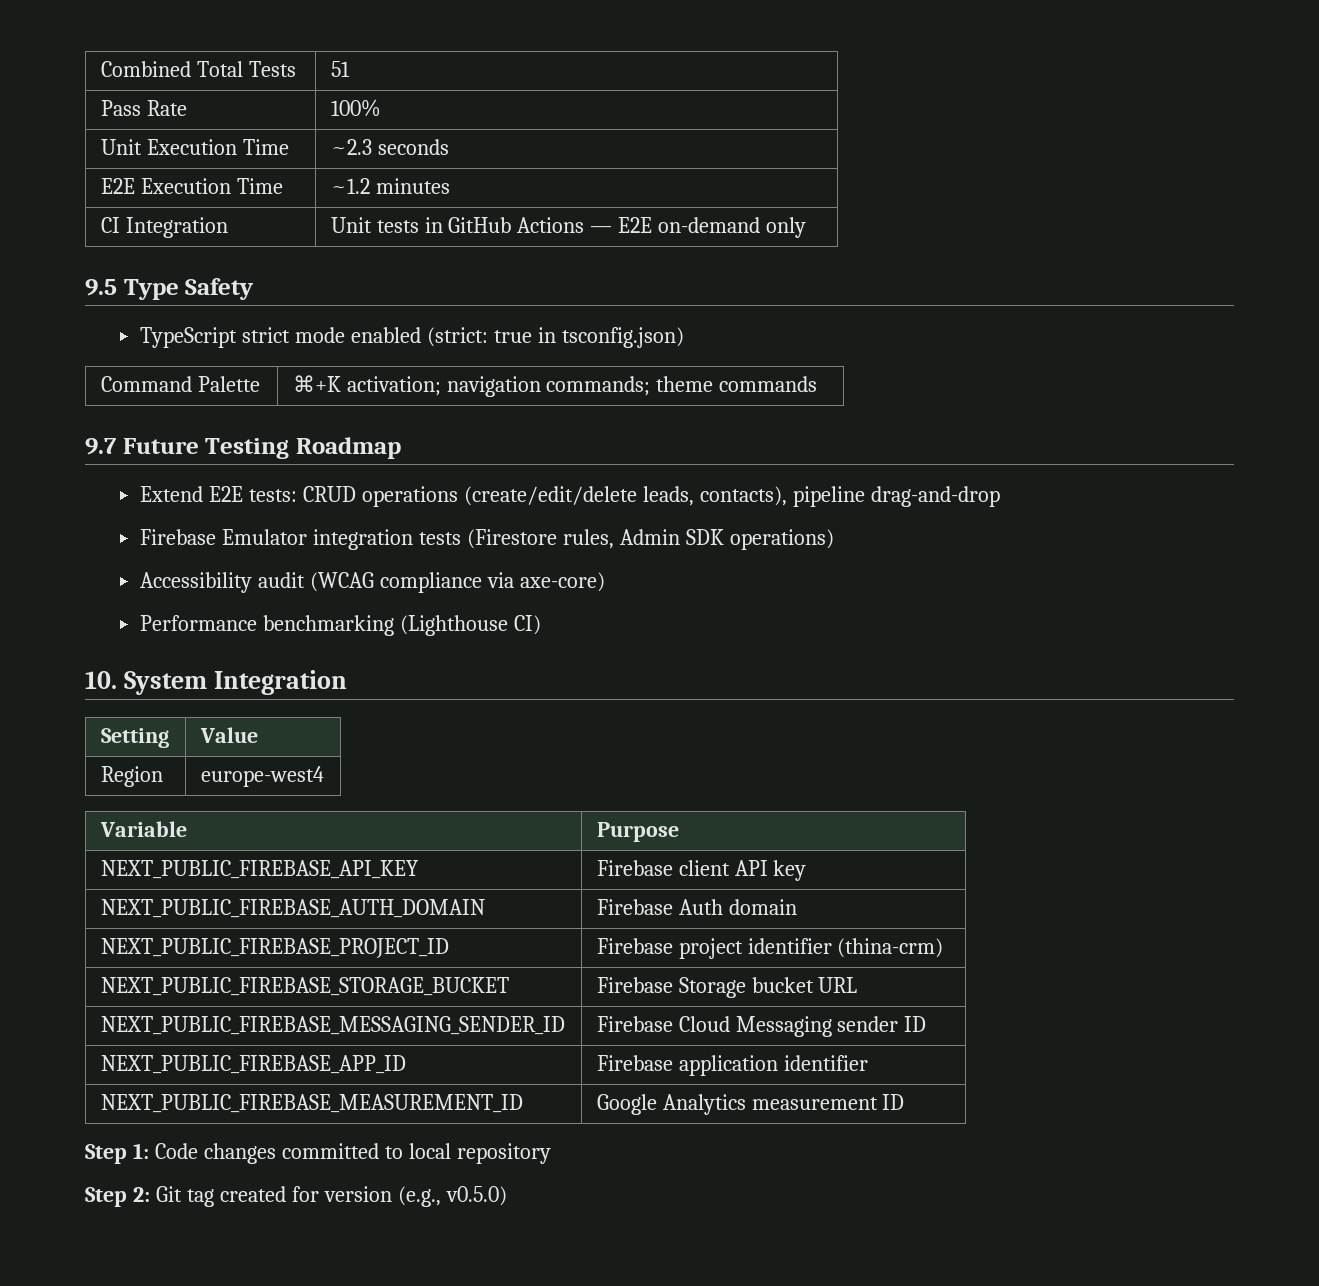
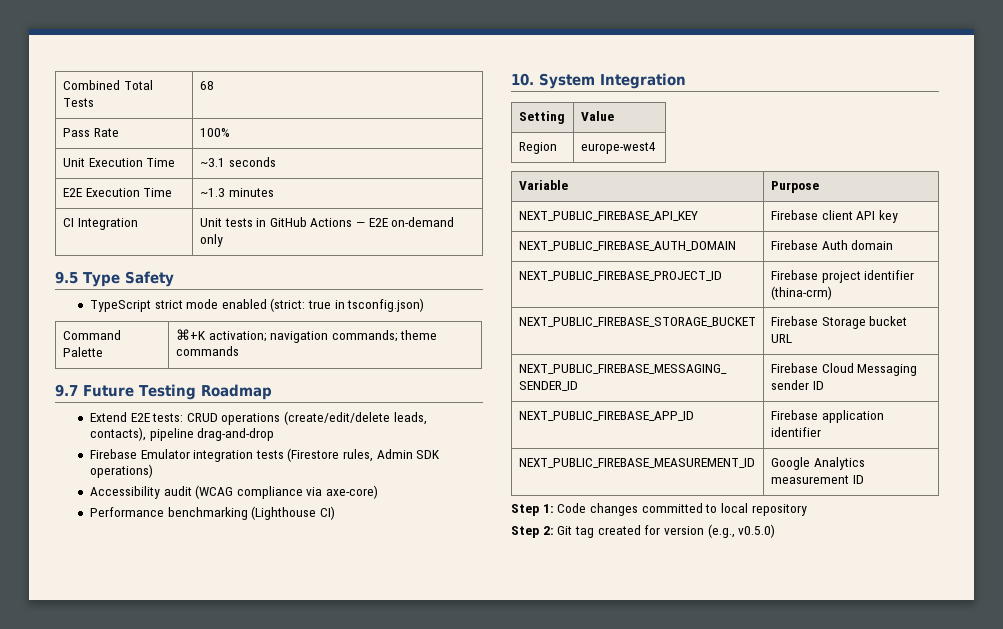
- Combined Total Tests | 51
+ Combined Total Tests | 68
- Unit Execution Time | ~2.3 seconds
+ Unit Execution Time | ~3.1 seconds
- E2E Execution Time | ~1.2 minutes
+ E2E Execution Time | ~1.3 minutes

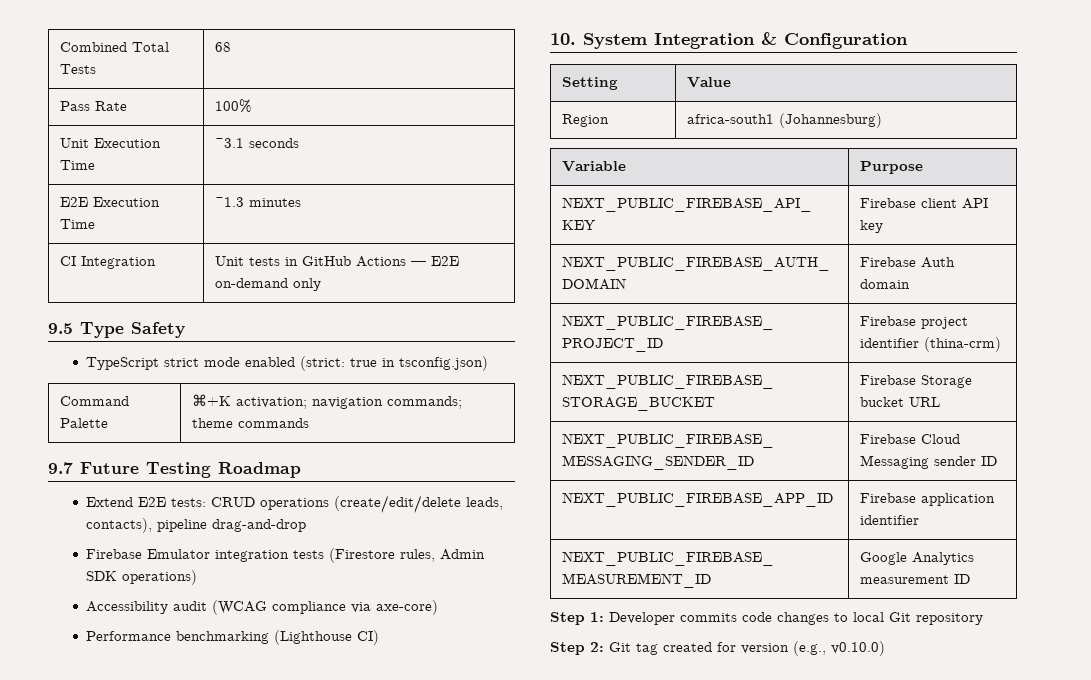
- 10. System Integration
+ 10. System Integration & Configuration
- Region | europe-west4
+ Region | africa-south1 (Johannesburg)
- Step 1: Code changes committed to local repository
+ Step 1: Developer commits code changes to local Git repository
- Step 2: Git tag created for version (e.g., v0.5.0)
+ Step 2: Git tag created for version (e.g., v0.10.0)

